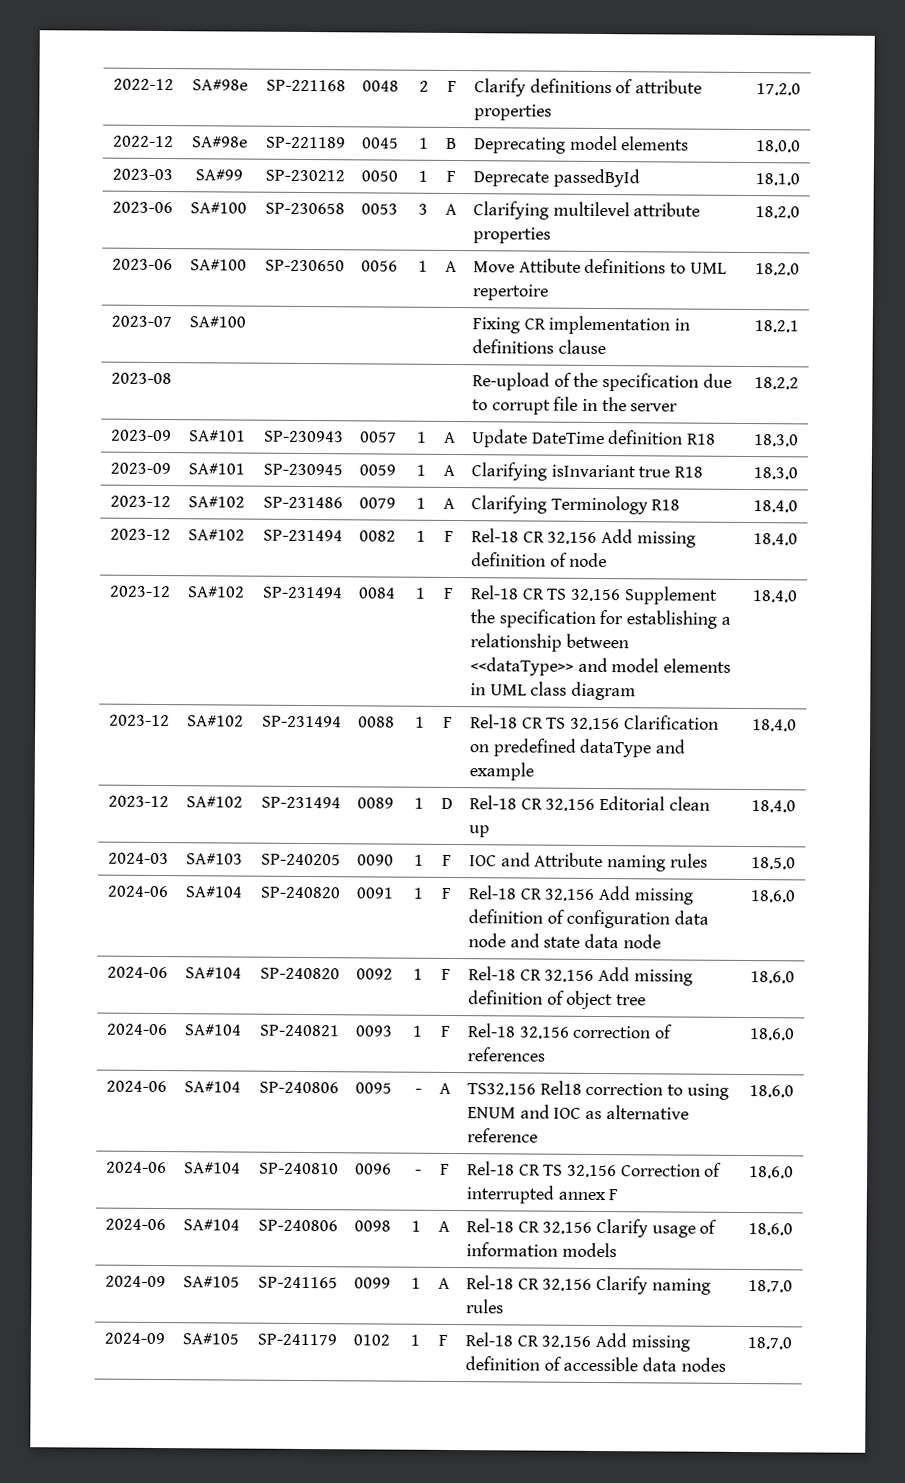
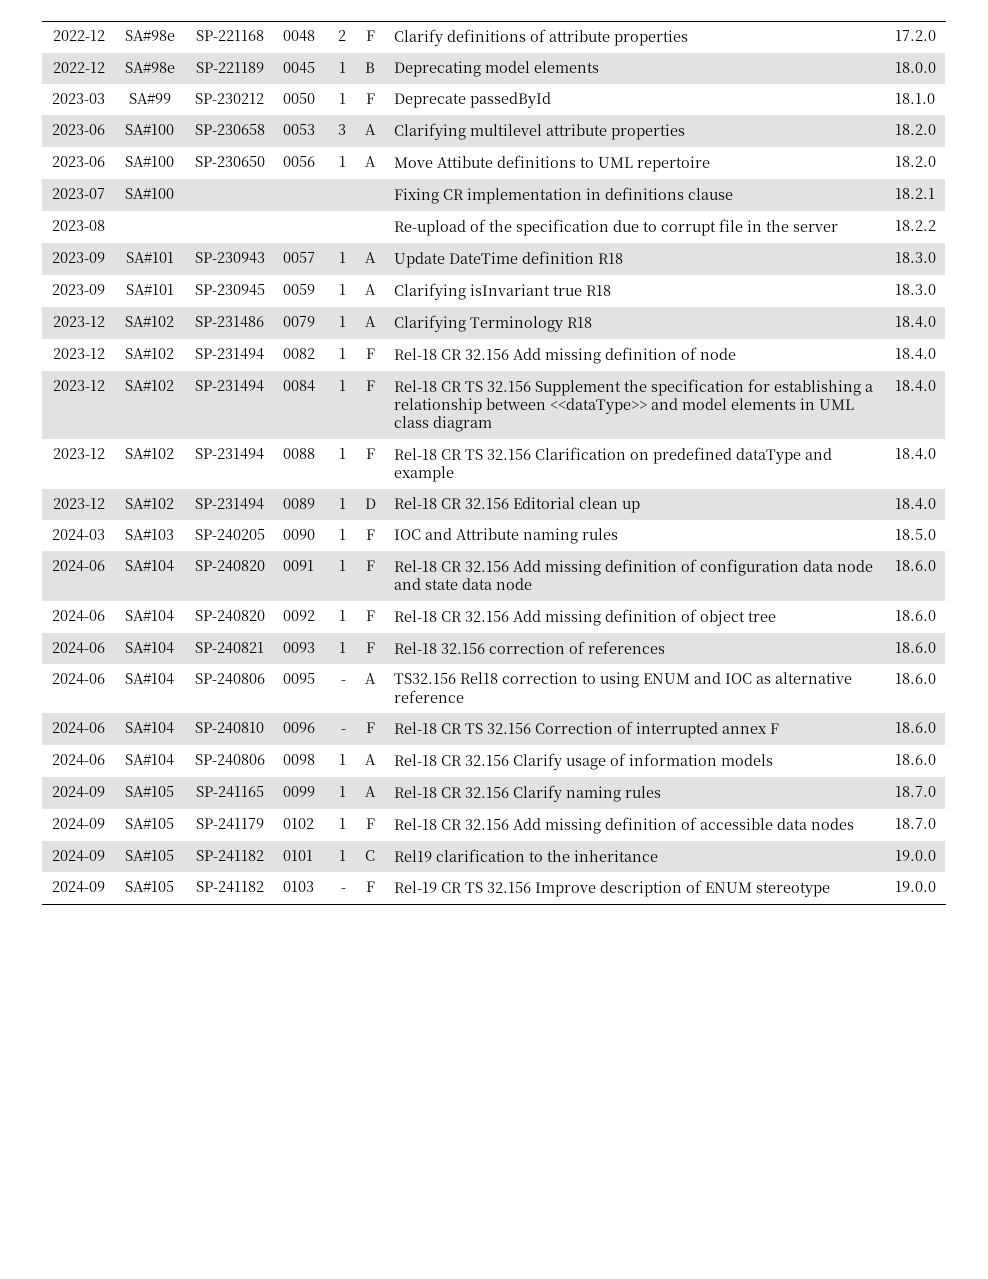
+ 2024-09 | SA#105 | SP-241182 | 0101 | 1 | C | Rel19 clarification to the inheritance | 19.0.0
+ 2024-09 | SA#105 | SP-241182 | 0103 | - | F | Rel-19 CR TS 32.156 Improve description of ENUM stereotype | 19.0.0

